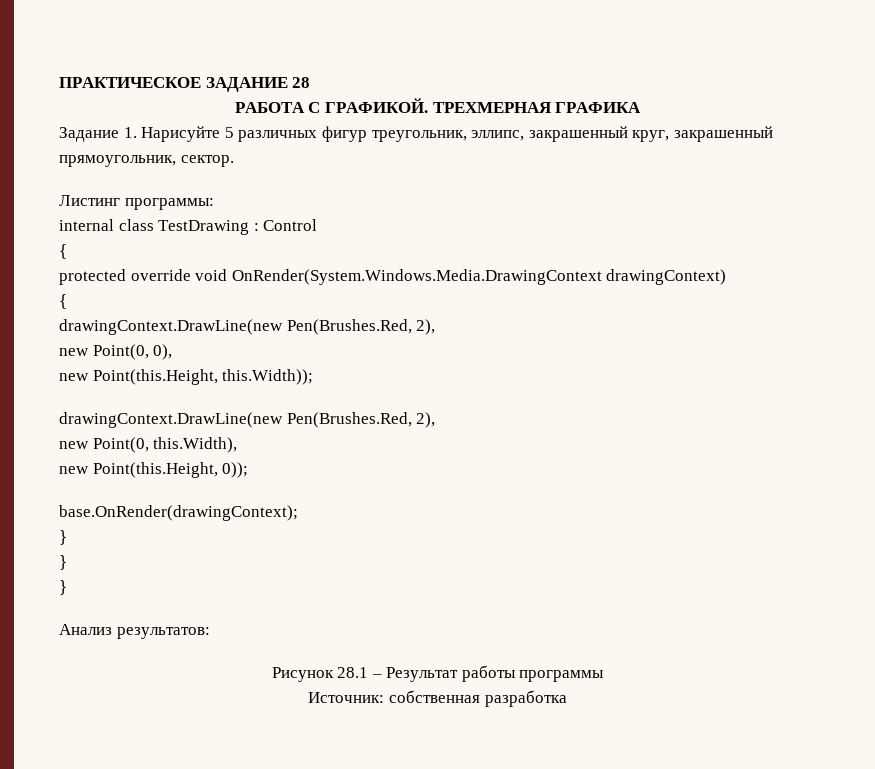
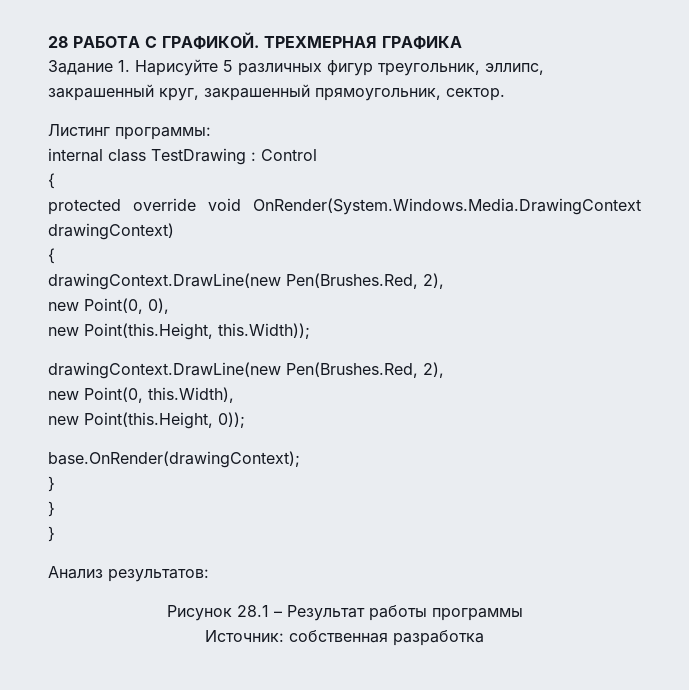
- ПРАКТИЧЕСКОЕ ЗАДАНИЕ 28
- РАБОТА С ГРАФИКОЙ.
+ 28 РАБОТА С ГРАФИКОЙ.

